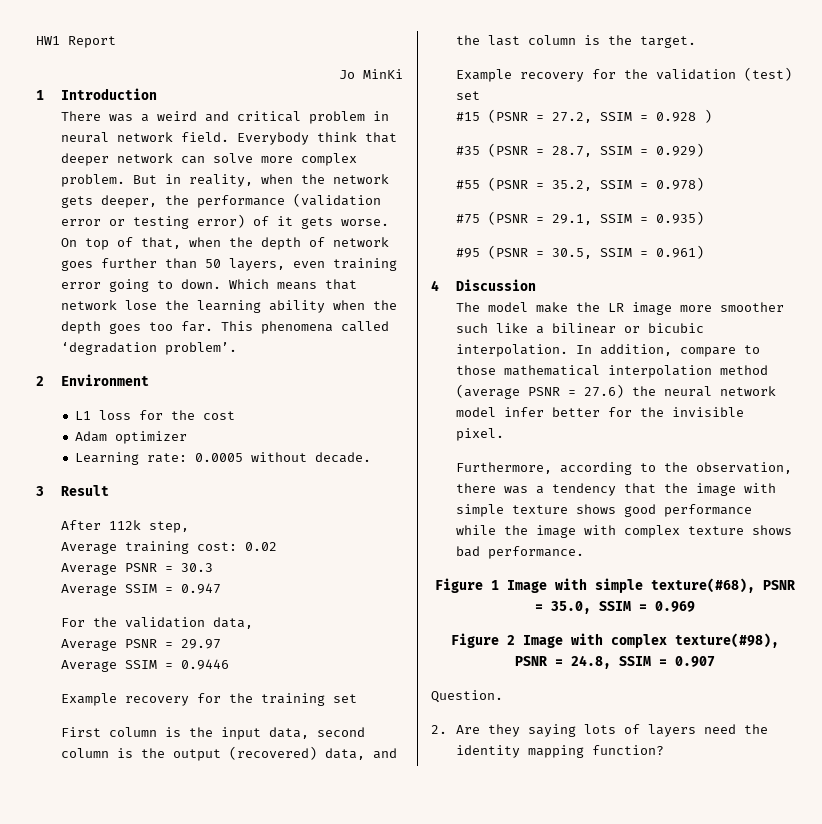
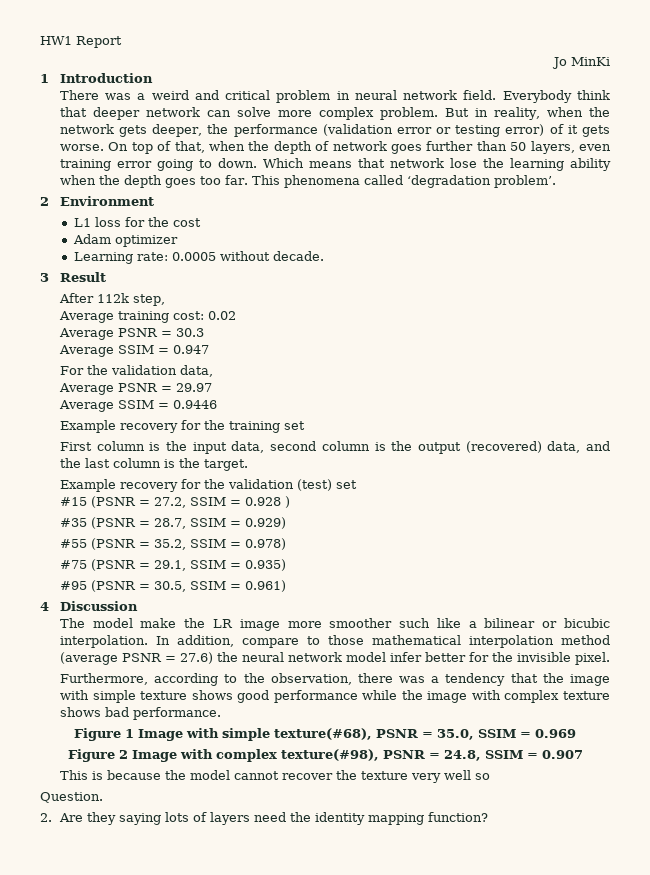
+ This is because the model cannot recover the texture very well so

